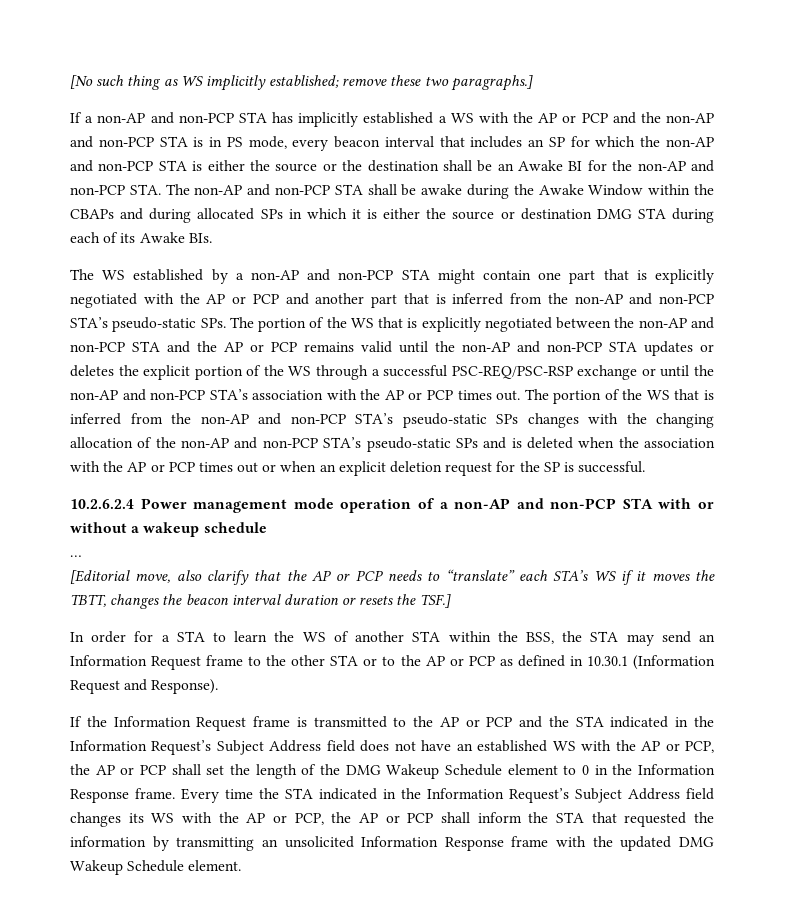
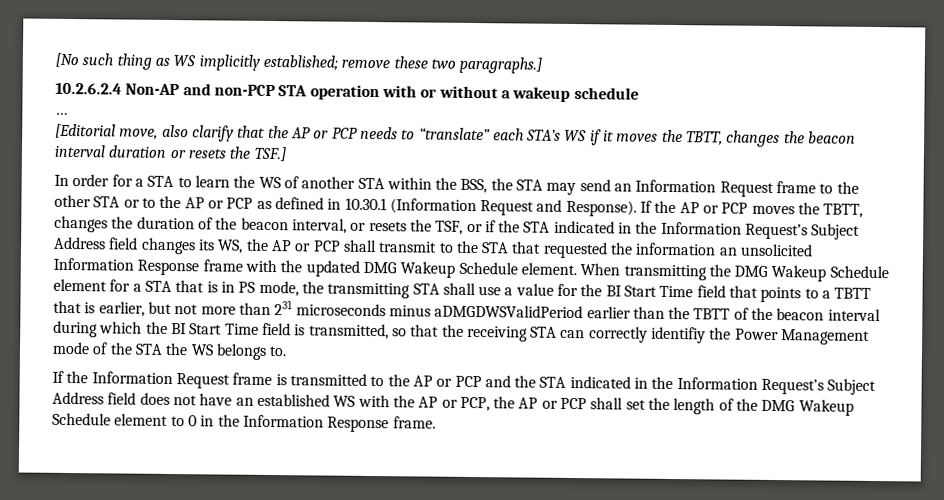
- If a non-AP and non-PCP STA has implicitly established a WS with the AP or PCP and the non-AP and non-PCP STA is in PS mode, every beacon interval that includes an SP for which the non-AP and non-PCP STA is either the source or the destination shall be an Awake BI for the non-AP and non-PCP STA. The non-AP and non-PCP STA shall be awake during the Awake Window within the CBAPs and during allocated SPs in which it is either the source or destination DMG STA during each of its Awake BIs.
- The WS established by a non-AP and non-PCP STA might contain one part that is explicitly negotiated with the AP or PCP and another part that is inferred from the non-AP and non-PCP STA’s pseudo-static SPs. The portion of the WS that is explicitly negotiated between the non-AP and non-PCP STA and the AP or PCP remains valid until the non-AP and non-PCP STA updates or deletes the explicit portion of the WS through a successful PSC-REQ/PSC-RSP exchange or until the non-AP and non-PCP STA’s association with the AP or PCP times out. The portion of the WS that is inferred from the non-AP and non-PCP STA’s pseudo-static SPs changes with the changing allocation of the non-AP and non-PCP STA’s pseudo-static SPs and is deleted when the association with the AP or PCP times out or when an explicit deletion request for the SP is successful.
- 10.2.6.2.4 Power management mode operation of a non-AP and non-PCP STA with or without a wakeup schedule
+ 10.2.6.2.4 Non-AP and non-PCP STA operation with or without a wakeup schedule
+ If the AP or PCP moves the TBTT, changes the duration of the beacon interval, or resets the TSF, or if the STA indicated in the Information Request’s Subject Address field changes its WS, the AP or PCP shall transmit to the STA that requested the information an unsolicited Information Response frame with the updated DMG Wakeup Schedule element. When transmitting the DMG Wakeup Schedule element for a STA that is in PS mode, the transmitting STA shall use a value for the BI Start Time field that points to a TBTT that is earlier, but not more than 231 microseconds minus aDMGDWSValidPeriod earlier than the TBTT of the beacon interval during which the BI Start Time field is transmitted, so that the receiving STA can correctly identifiy the Power Management mode of the STA the WS belongs to.
- Every time the STA indicated in the Information Request’s Subject Address field changes its WS with the AP or PCP, the AP or PCP shall inform the STA that requested the information by transmitting an unsolicited Information Response frame with the updated DMG Wakeup Schedule element.

